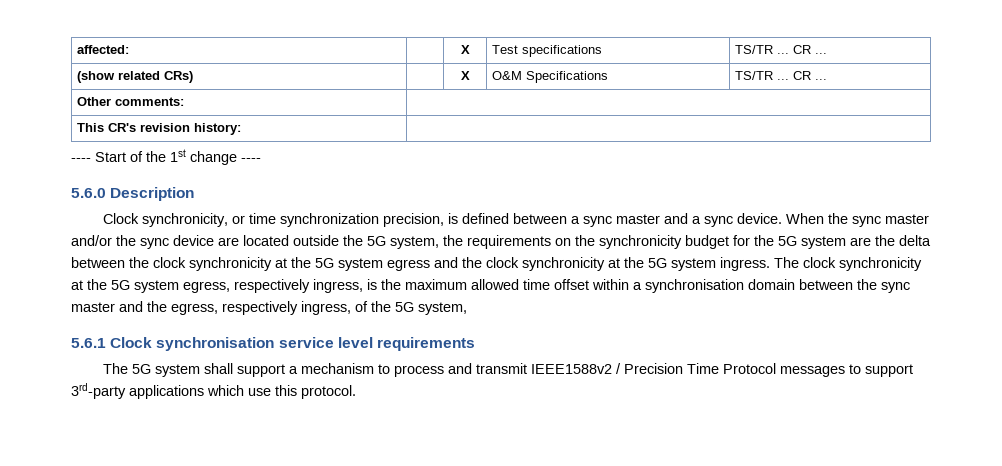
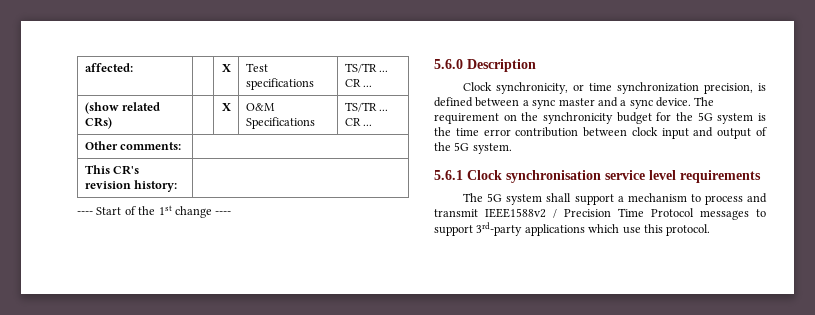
- When the sync master and/or the sync device are located outside the 5G system, the requirements on the synchronicity budget for the 5G system are the delta between the clock synchronicity at the 5G system egress and the clock synchronicity at the 5G system ingress. The clock synchronicity at the 5G system egress, respectively ingress, is the maximum allowed time offset within a synchronisation domain between the sync master and the egress, respectively ingress, of the 5G system,
+ The requirement on the synchronicity budget for the 5G system is the time error contribution between clock input and output of the 5G system.

